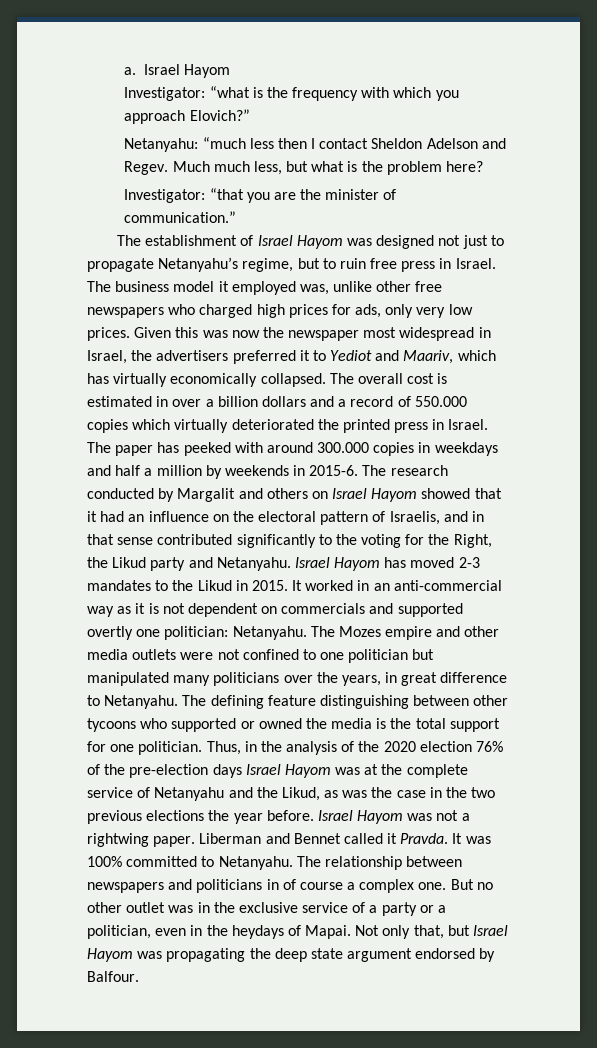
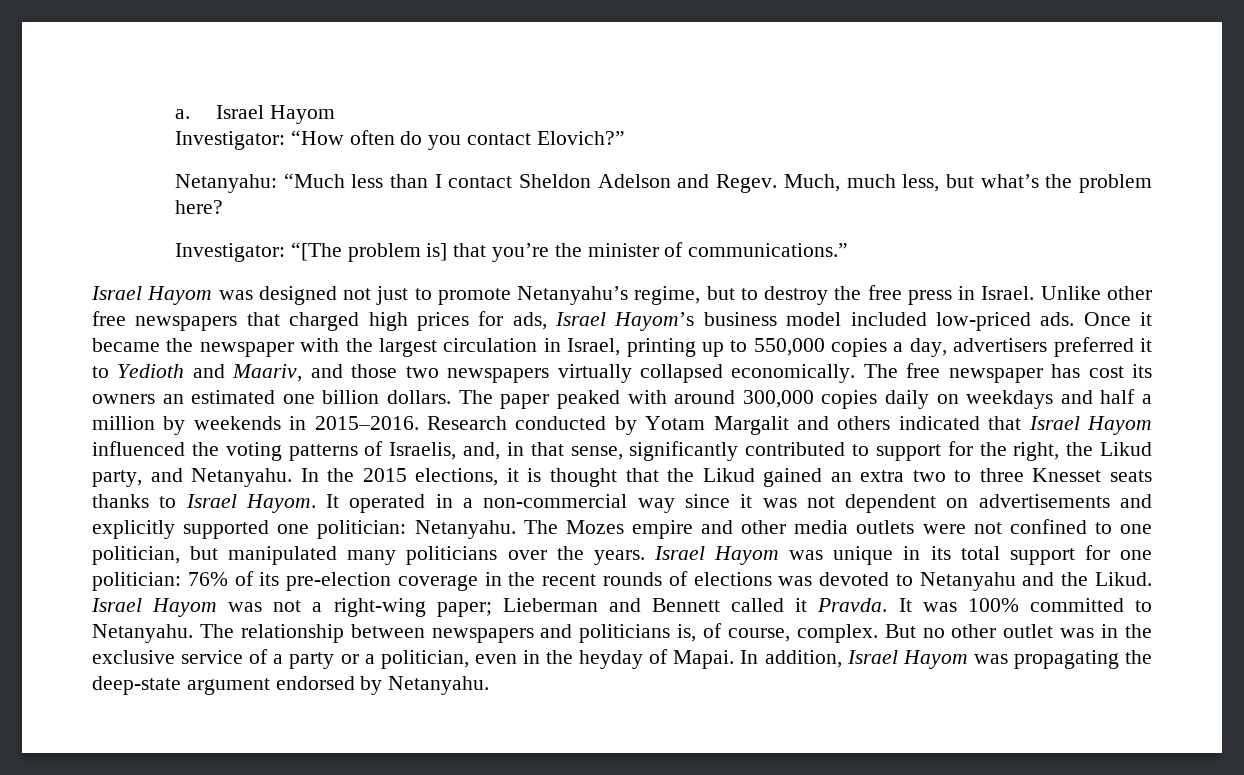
- Investigator: “what is the frequency with which you approach Elovich?”
+ Investigator: “How often do you contact Elovich?”
- Netanyahu: “much less then I contact Sheldon Adelson and Regev.
+ Netanyahu: “Much less than I contact Sheldon Adelson and Regev.
- Much much less, but what is the problem here?
+ Much, much less, but what’s the problem here?
- Investigator: “that you are the minister of communication.”
- The establishment of Israel Hayom was designed not just to propagate Netanyahu’s regime, but to ruin free press in Israel.
+ Investigator: “[The problem is] that you’re the minister of communications.”
+ Israel Hayom was designed not just to promote Netanyahu’s regime, but to destroy the free press in Israel.
- The business model it employed was, unlike other free newspapers who charged high prices for ads, only very low prices. Given this was now the newspaper most widespread in Israel, the advertisers preferred it to Yediot and Maariv, which has virtually economically collapsed. The overall cost is estimated in over a billion dollars and a record of 550.000 copies which virtually deteriorated the printed press in Israel. The paper has peeked with around 300.000 copies in weekdays and half a million by weekends in 2015-6. The research conducted by Margalit and others on Israel Hayom showed that it had an influence on the electoral pattern of Israelis, and in that sense contributed significantly to the voting for the Right, the Likud party and Netanyahu.
+ Unlike other free newspapers that charged high prices for ads, Israel Hayom’s business model included low-priced ads. Once it became the newspaper with the largest circulation in Israel, printing up to 550,000 copies a day, advertisers preferred it to Yedioth and Maariv, and those two newspapers virtually collapsed economically. The free newspaper has cost its owners an estimated one billion dollars. The paper peaked with around 300,000 copies daily on weekdays and half a million by weekends in 2015–2016. Research conducted by Yotam Margalit and others indicated that Israel Hayom influenced the voting patterns of Israelis, and, in that sense, significantly contributed to support for the right, the Likud party, and Netanyahu.
- Israel Hayom has moved 2-3 mandates to the Likud in 2015. It worked in an anti-commercial way as it is not dependent on commercials and supported overtly one politician: Netanyahu.
+ In the 2015 elections, it is thought that the Likud gained an extra two to three Knesset seats thanks to Israel Hayom. It operated in a non-commercial way since it was not dependent on advertisements and explicitly supported one politician: Netanyahu.
- The Mozes empire and other media outlets were not confined to one politician but manipulated many politicians over the years, in great difference to Netanyahu. The defining feature distinguishing between other tycoons who supported or owned the media is the total support for one politician. Thus, in the analysis of the 2020 election 76% of the pre-election days Israel Hayom was at the complete service of Netanyahu and the Likud, as was the case in the two previous elections the year before.
+ The Mozes empire and other media outlets were not confined to one politician, but manipulated many politicians over the years. Israel Hayom was unique in its total support for one politician: 76% of its pre-election coverage in the recent rounds of elections was devoted to Netanyahu and the Likud.
- Israel Hayom was not a rightwing paper. Liberman and Bennet called it Pravda.
+ Israel Hayom was not a right-wing paper; Lieberman and Bennett called it Pravda.
- The relationship between newspapers and politicians in of course a complex one.
+ The relationship between newspapers and politicians is, of course, complex.
- But no other outlet was in the exclusive service of a party or a politician, even in the heydays of Mapai.
+ But no other outlet was in the exclusive service of a party or a politician, even in the heyday of Mapai.
- Not only that, but Israel Hayom was propagating the deep state argument endorsed by Balfour.
+ In addition, Israel Hayom was propagating the deep-state argument endorsed by Netanyahu.

